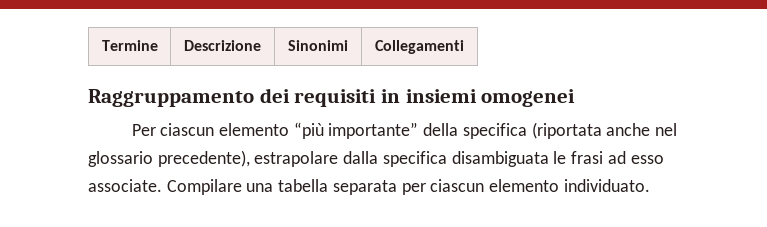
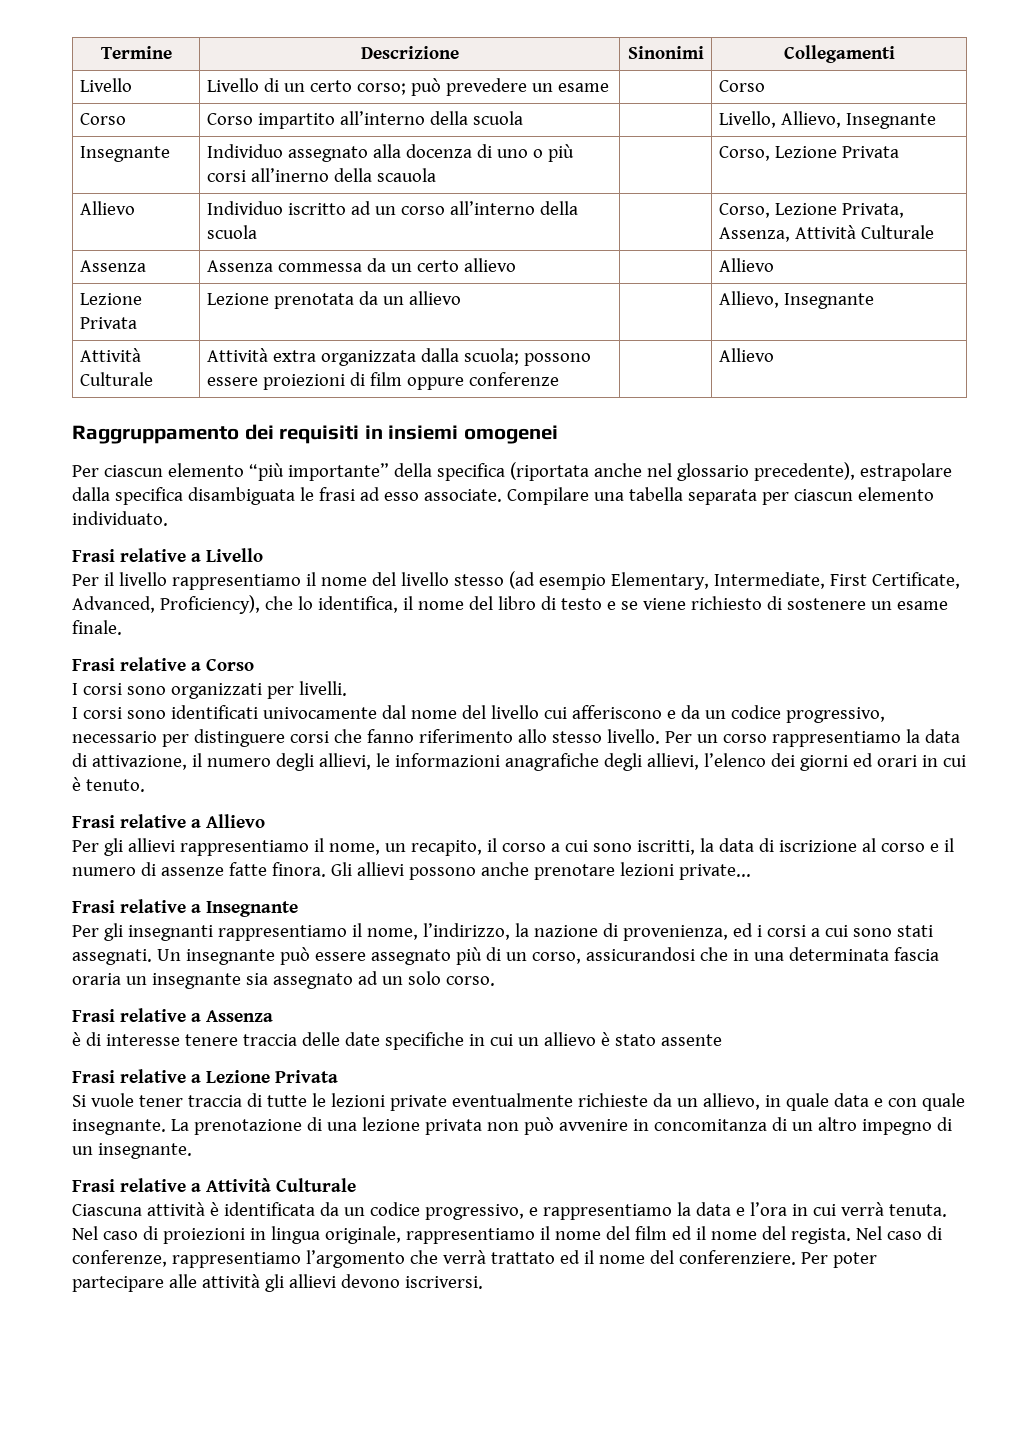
+ Livello | Livello di un certo corso; può prevedere un esame | | Corso
+ Corso | Corso impartito all’interno della scuola | | Livello, Allievo, Insegnante
+ Insegnante | Individuo assegnato alla docenza di uno o più corsi all’inerno della scauola | | Corso, Lezione Privata
+ Allievo | Individuo iscritto ad un corso all’interno della scuola | | Corso, Lezione Privata, Assenza, Attività Culturale
+ Assenza | Assenza commessa da un certo allievo | | Allievo
+ Lezione Privata | Lezione prenotata da un allievo | | Allievo, Insegnante
+ Attività Culturale | Attività extra organizzata dalla scuola; possono essere proiezioni di film oppure conferenze | | Allievo
+ Frasi relative a Livello
+ Per il livello rappresentiamo il nome del livello stesso (ad esempio Elementary, Intermediate, First Certificate, Advanced, Proficiency), che lo identifica, il nome del libro di testo e se viene richiesto di sostenere un esame finale.
+ Frasi relative a Corso
+ I corsi sono organizzati per livelli.
+ I corsi sono identificati univocamente dal nome del livello cui afferiscono e da un codice progressivo, necessario per distinguere corsi che fanno riferimento allo stesso livello. Per un corso rappresentiamo la data di attivazione, il numero degli allievi, le informazioni anagrafiche degli allievi, l’elenco dei giorni ed orari in cui è tenuto.
+ Frasi relative a Allievo
+ Per gli allievi rappresentiamo il nome, un recapito, il corso a cui sono iscritti, la data di iscrizione al corso e il numero di assenze fatte finora. Gli allievi possono anche prenotare lezioni private...
+ Frasi relative a Insegnante
+ Per gli insegnanti rappresentiamo il nome, l’indirizzo, la nazione di provenienza, ed i corsi a cui sono stati assegnati. Un insegnante può essere assegnato più di un corso, assicurandosi che in una determinata fascia oraria un insegnante sia assegnato ad un solo corso.
+ Frasi relative a Assenza
+ è di interesse tenere traccia delle date specifiche in cui un allievo è stato assente
+ Frasi relative a Lezione Privata
+ Si vuole tener traccia di tutte le lezioni private eventualmente richieste da un allievo, in quale data e con quale insegnante. La prenotazione di una lezione privata non può avvenire in concomitanza di un altro impegno di un insegnante.
+ Frasi relative a Attività Culturale
+ Ciascuna attività è identificata da un codice progressivo, e rappresentiamo la data e l’ora in cui verrà tenuta. Nel caso di proiezioni in lingua originale, rappresentiamo il nome del film ed il nome del regista. Nel caso di conferenze, rappresentiamo l’argomento che verrà trattato ed il nome del conferenziere. Per poter partecipare alle attività gli allievi devono iscriversi.

